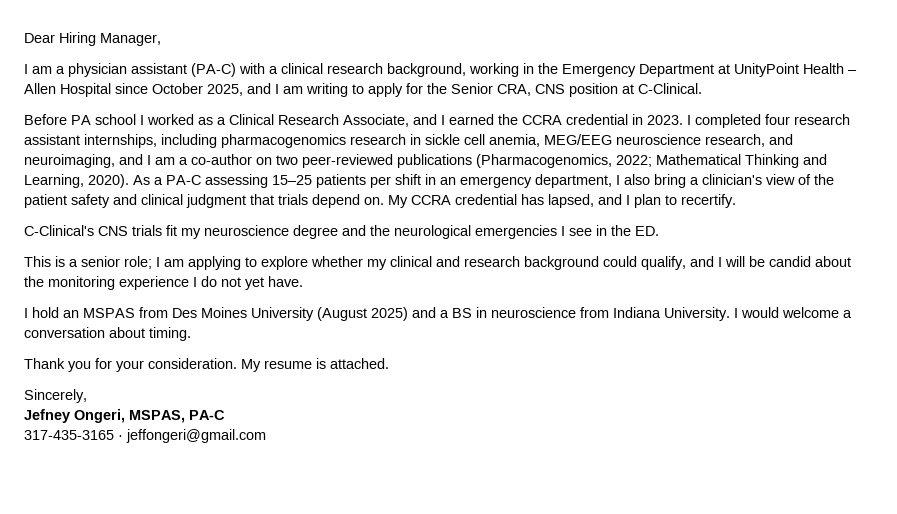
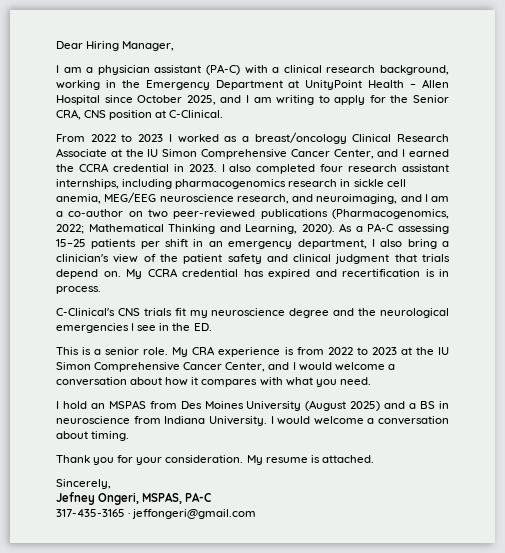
- Before PA school I worked as a Clinical Research Associate, and I earned the CCRA credential in 2023.
+ From 2022 to 2023 I worked as a breast/oncology Clinical Research Associate at the IU Simon Comprehensive Cancer Center, and I earned the CCRA credential in 2023.
- I completed four research assistant internships, including pharmacogenomics research in sickle cell anemia, MEG/EEG neuroscience research, and neuroimaging, and I am a co-author on two peer-reviewed publications (Pharmacogenomics, 2022; Mathematical Thinking and Learning, 2020).
+ I also completed four research assistant internships, including pharmacogenomics research in sickle cell anemia, MEG/EEG neuroscience research, and neuroimaging, and I am a co-author on two peer-reviewed publications (Pharmacogenomics, 2022; Mathematical Thinking and Learning, 2020).
- My CCRA credential has lapsed, and I plan to recertify.
+ My CCRA credential has expired and recertification is in process.
- This is a senior role; I am applying to explore whether my clinical and research background could qualify, and I will be candid about the monitoring experience I do not yet have.
+ This is a senior role. My CRA experience is from 2022 to 2023 at the IU Simon Comprehensive Cancer Center, and I would welcome a conversation about how it compares with what you need.

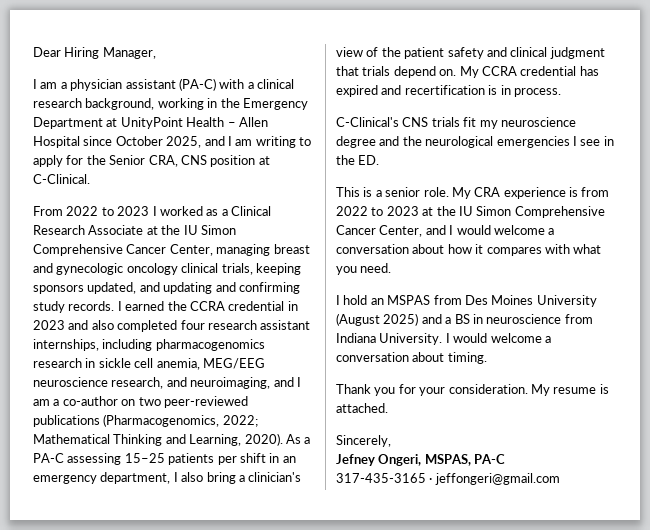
- From 2022 to 2023 I worked as a breast/oncology Clinical Research Associate at the IU Simon Comprehensive Cancer Center, and I earned the CCRA credential in 2023. I also completed four research assistant internships, including pharmacogenomics research in sickle cell anemia, MEG/EEG neuroscience research, and neuroimaging, and I am a co-author on two peer-reviewed publications (Pharmacogenomics, 2022; Mathematical Thinking and Learning, 2020).
+ From 2022 to 2023 I worked as a Clinical Research Associate at the IU Simon Comprehensive Cancer Center, managing breast and gynecologic oncology clinical trials, keeping sponsors updated, and updating and confirming study records. I earned the CCRA credential in 2023 and also completed four research assistant internships, including pharmacogenomics research in sickle cell anemia, MEG/EEG neuroscience research, and neuroimaging, and I am a co-author on two peer-reviewed publications (Pharmacogenomics, 2022; Mathematical Thinking and Learning, 2020).

